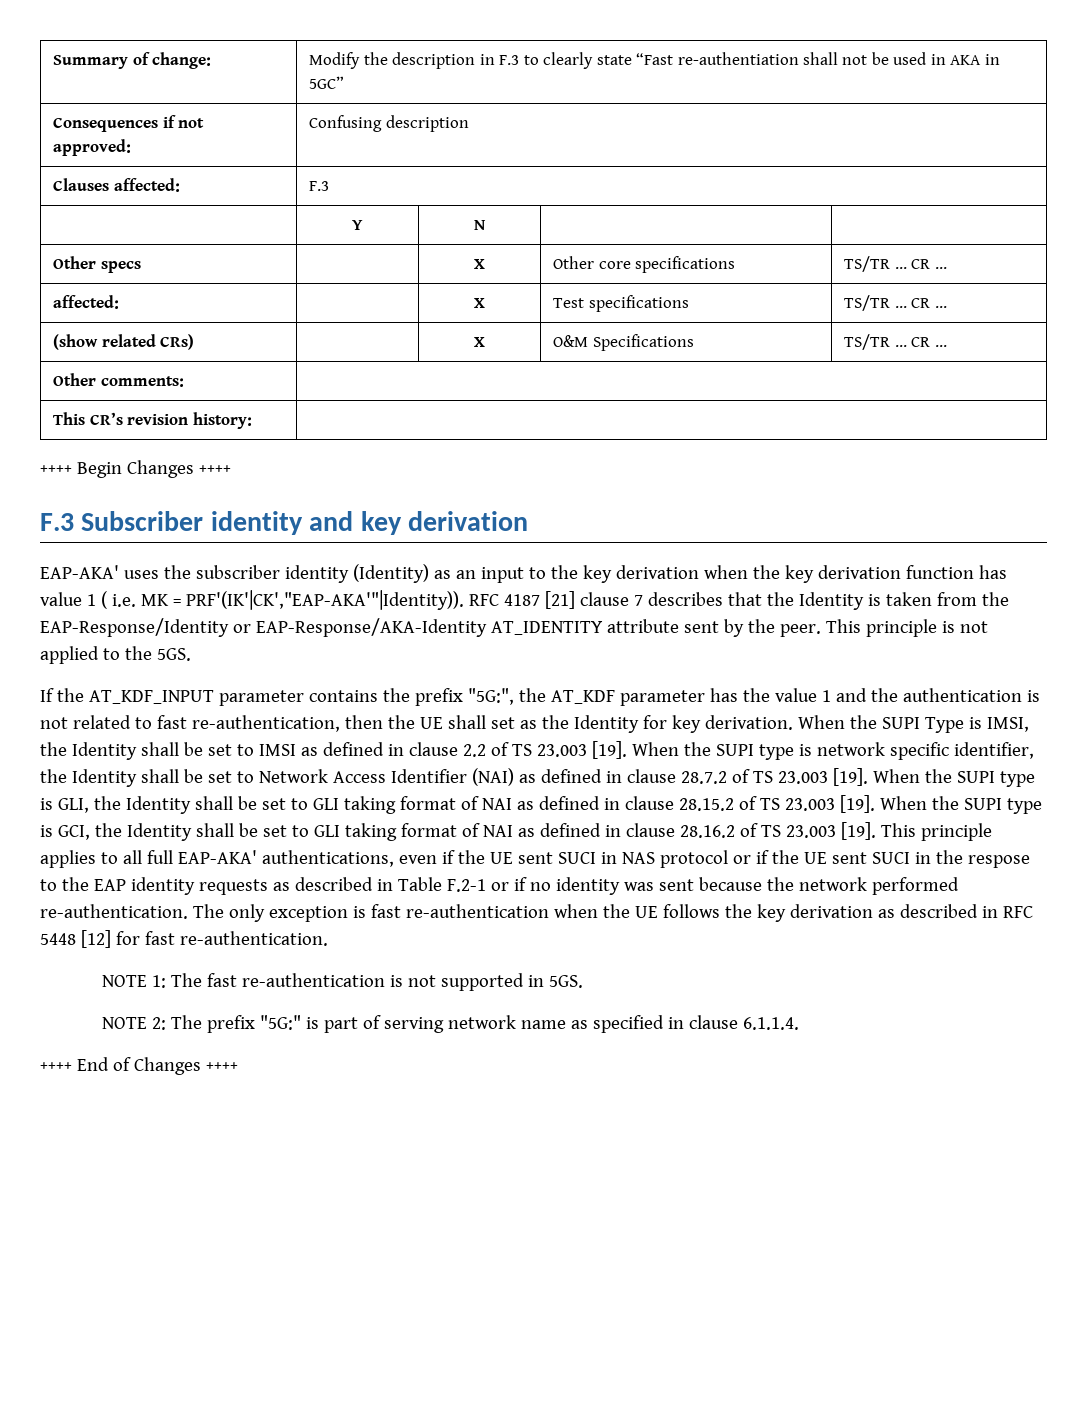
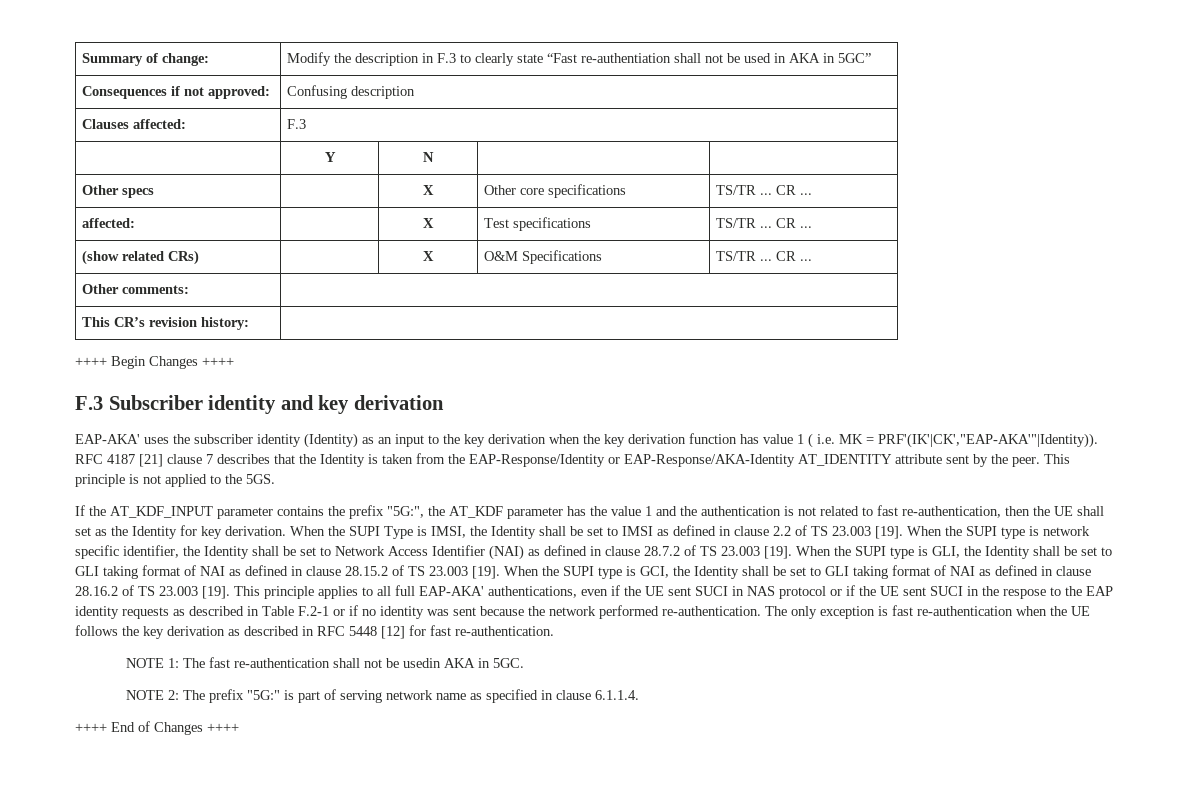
- NOTE 1: The fast re-authentication is not supported in 5GS.
+ NOTE 1: The fast re-authentication shall not be usedin AKA in 5GC.

